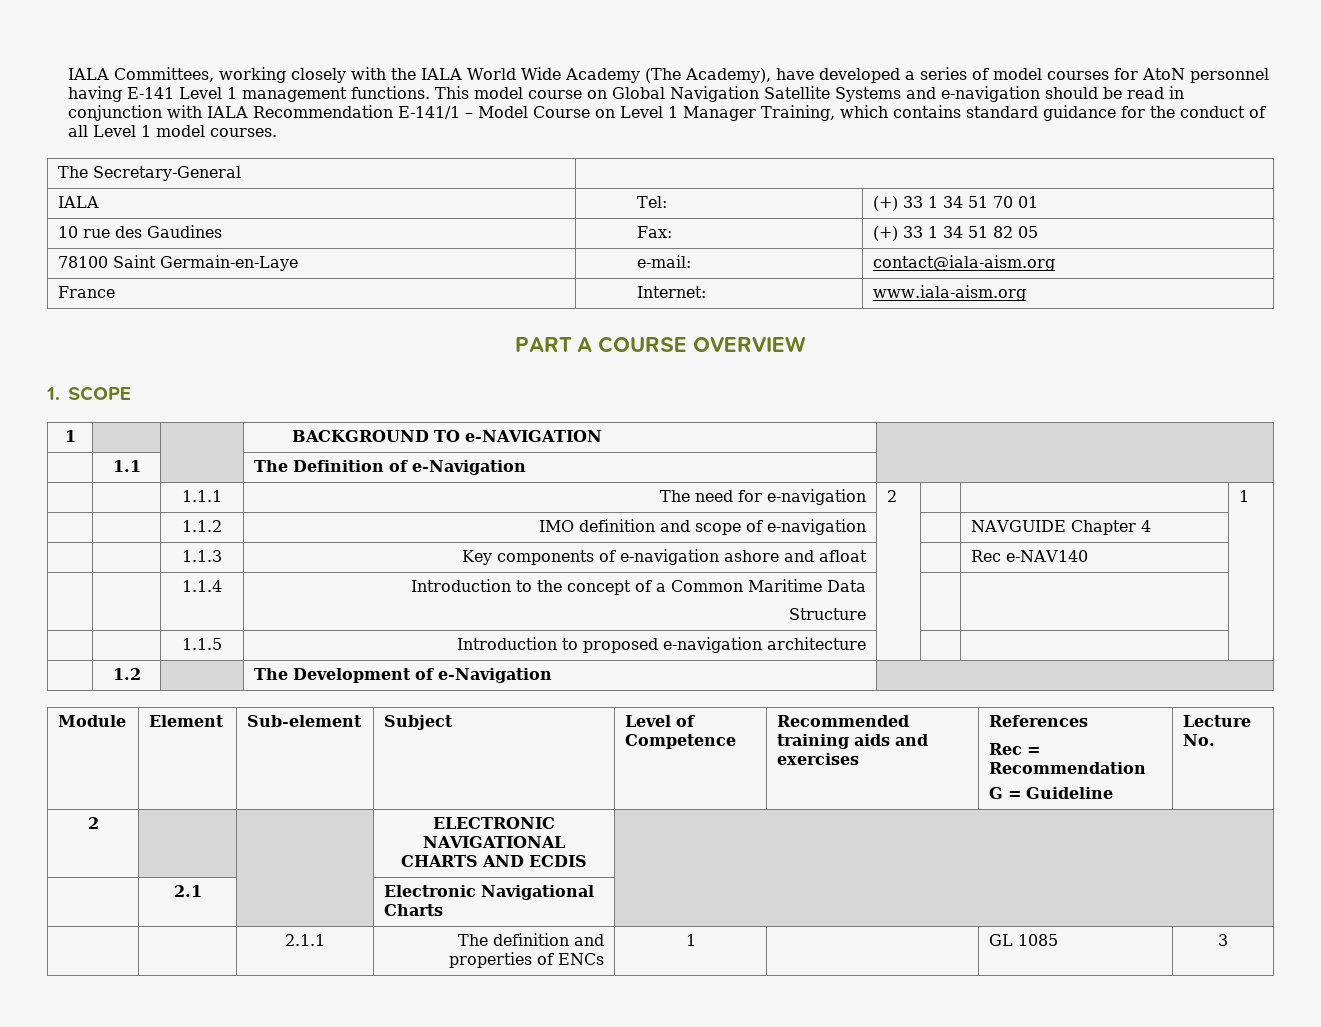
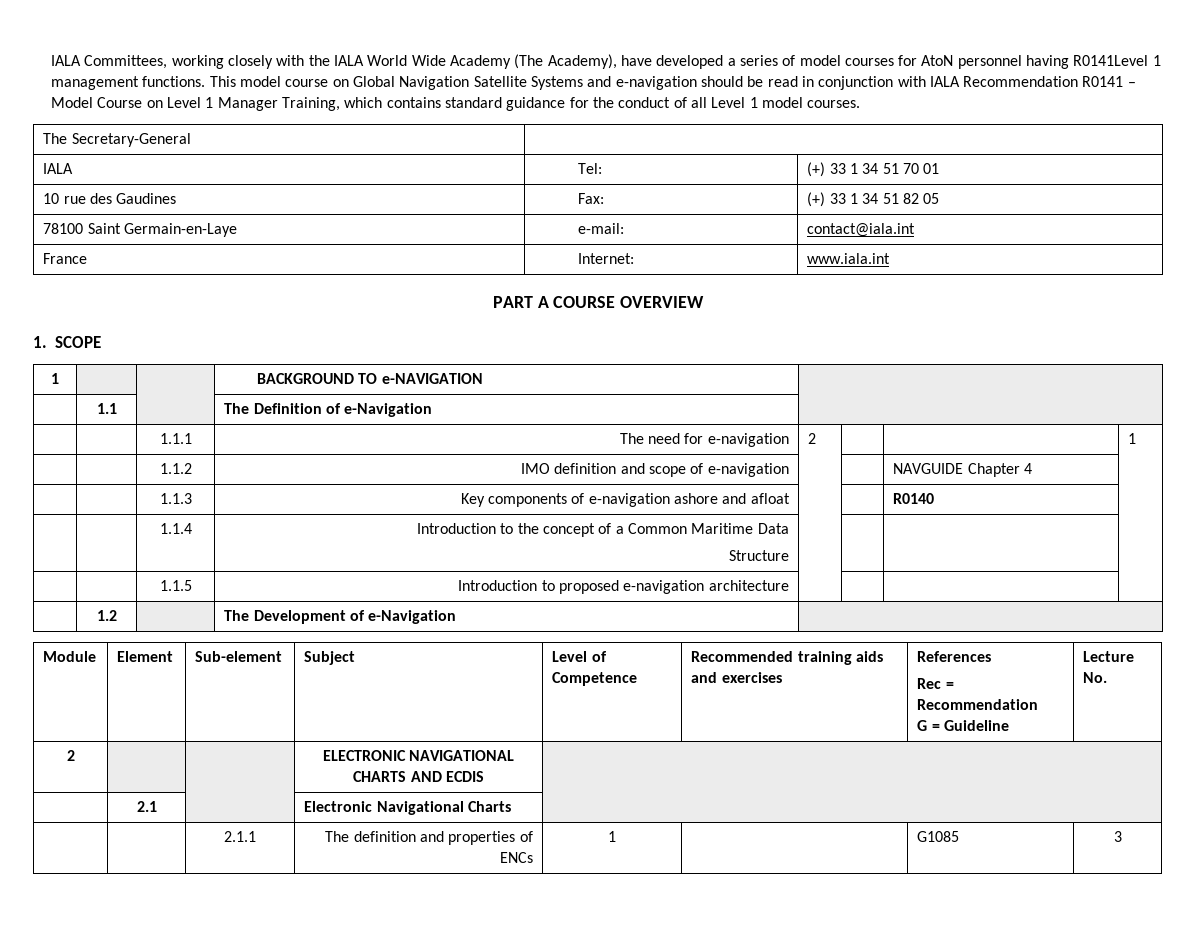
- IALA Committees, working closely with the IALA World Wide Academy (The Academy), have developed a series of model courses for AtoN personnel having E-141 Level 1 management functions.
+ IALA Committees, working closely with the IALA World Wide Academy (The Academy), have developed a series of model courses for AtoN personnel having R0141Level 1 management functions.
- This model course on Global Navigation Satellite Systems and e-navigation should be read in conjunction with IALA Recommendation E-141/1 – Model Course on Level 1 Manager Training, which contains standard guidance for the conduct of all Level 1 model courses.
+ This model course on Global Navigation Satellite Systems and e-navigation should be read in conjunction with IALA Recommendation R0141 – Model Course on Level 1 Manager Training, which contains standard guidance for the conduct of all Level 1 model courses.
- 78100 Saint Germain-en-Laye | e-mail: | contact@iala-aism.org
+ 78100 Saint Germain-en-Laye | e-mail: | contact@iala.int
- France | Internet: | www.iala-aism.org
+ France | Internet: | www.iala.int
- | | 1.1.3 | Key components of e-navigation ashore and afloat | | | Rec e-NAV140 |
+ | | 1.1.3 | Key components of e-navigation ashore and afloat | | | R0140 |
- | | 2.1.1 | The definition and properties of ENCs | 1 | | GL 1085 | 3
+ | | 2.1.1 | The definition and properties of ENCs | 1 | | G1085 | 3

